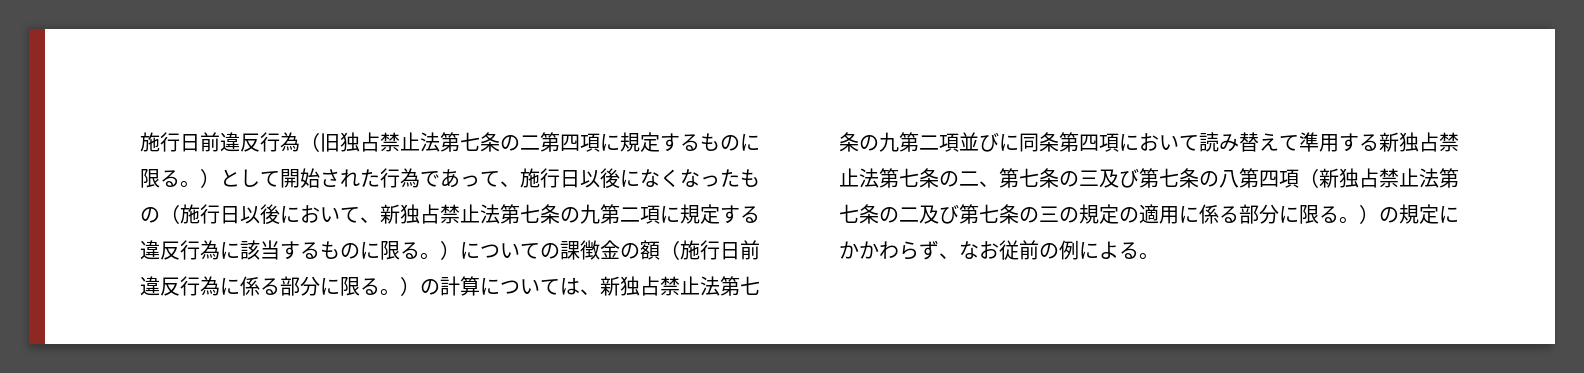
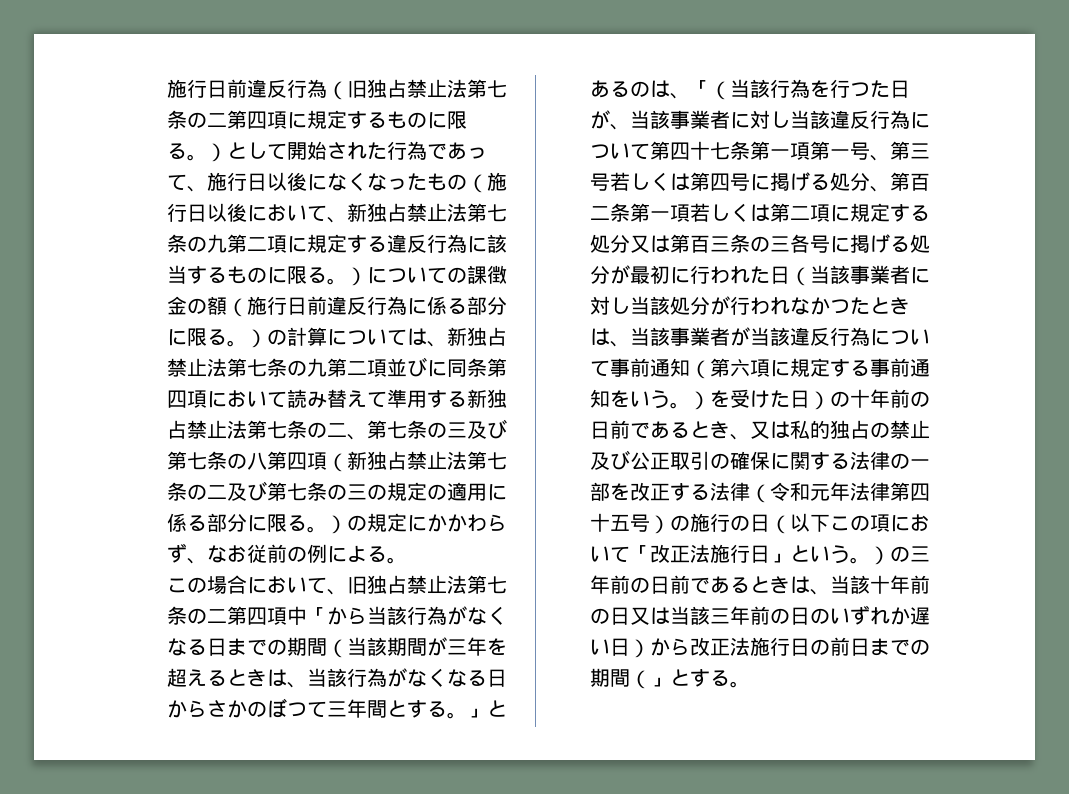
+ この場合において、旧独占禁止法第七条の二第四項中「から当該行為がなくなる日までの期間（当該期間が三年を超えるときは、当該行為がなくなる日からさかのぼつて三年間とする。」とあるのは、「（当該行為を行つた日が、当該事業者に対し当該違反行為について第四十七条第一項第一号、第三号若しくは第四号に掲げる処分、第百二条第一項若しくは第二項に規定する処分又は第百三条の三各号に掲げる処分が最初に行われた日（当該事業者に対し当該処分が行われなかつたときは、当該事業者が当該違反行為について事前通知（第六項に規定する事前通知をいう。）を受けた日）の十年前の日前であるとき、又は私的独占の禁止及び公正取引の確保に関する法律の一部を改正する法律（令和元年法律第四十五号）の施行の日（以下この項において「改正法施行日」という。）の三年前の日前であるときは、当該十年前の日又は当該三年前の日のいずれか遅い日）から改正法施行日の前日までの期間（」とする。

